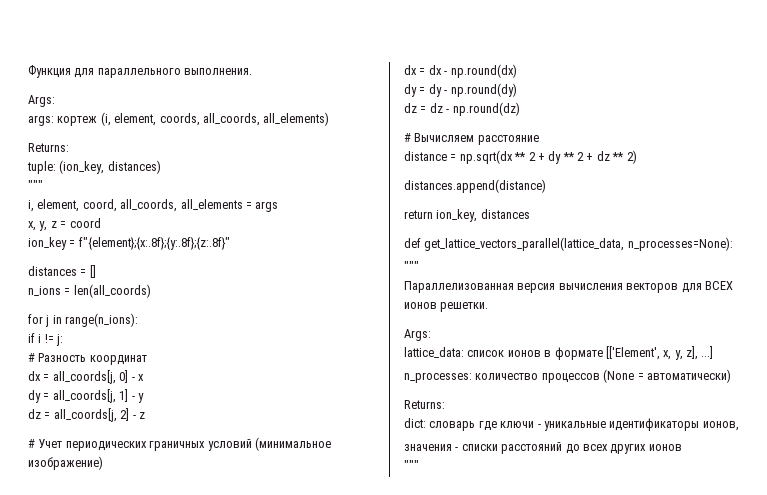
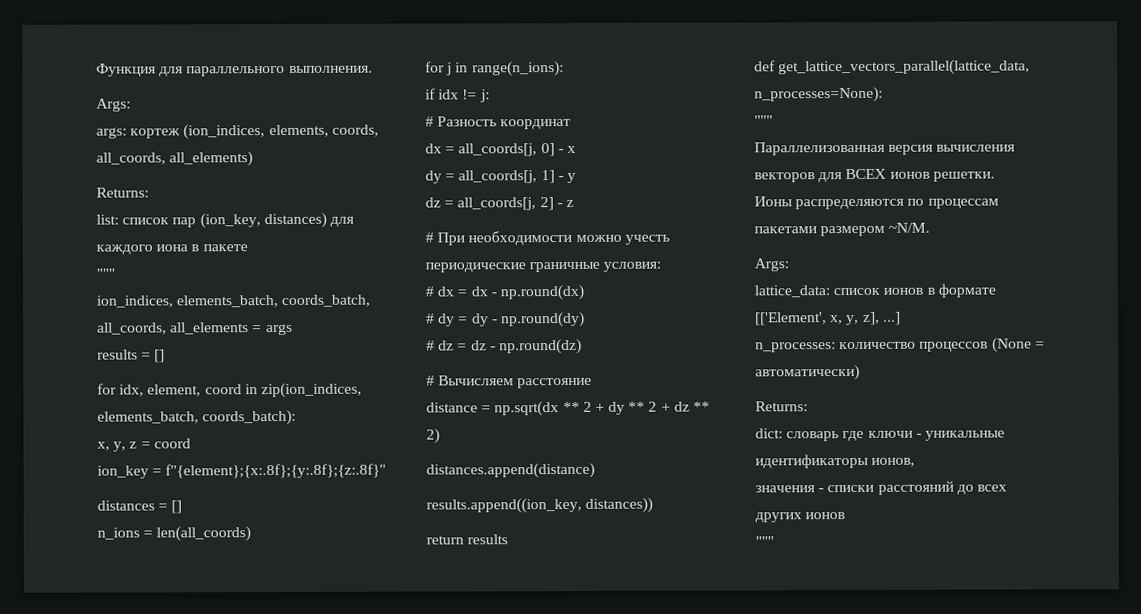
- args: кортеж (i, element, coords, all_coords, all_elements)
+ args: кортеж (ion_indices, elements, coords, all_coords, all_elements)
- tuple: (ion_key, distances)
+ list: список пар (ion_key, distances) для каждого иона в пакете
  """
- i, element, coord, all_coords, all_elements = args
+ ion_indices, elements_batch, coords_batch, all_coords, all_elements = args
+ results = []
+ for idx, element, coord in zip(ion_indices, elements_batch, coords_batch):
- if i != j:
+ if idx != j:
- # Учет периодических граничных условий (минимальное изображение)
- dx = dx - np.round(dx)
+ # При необходимости можно учесть периодические граничные условия:
+ # dx = dx - np.round(dx)
- dy = dy - np.round(dy)
+ # dy = dy - np.round(dy)
- dz = dz - np.round(dz)
+ # dz = dz - np.round(dz)
+ results.append((ion_key, distances))
- return ion_key, distances
+ return results
+ Ионы распределяются по процессам пакетами размером ~N/M.

